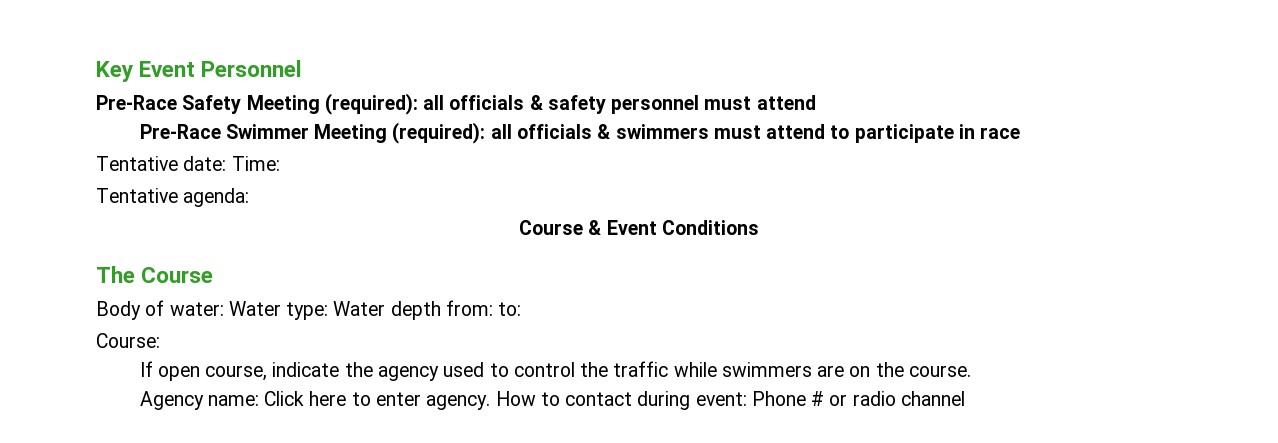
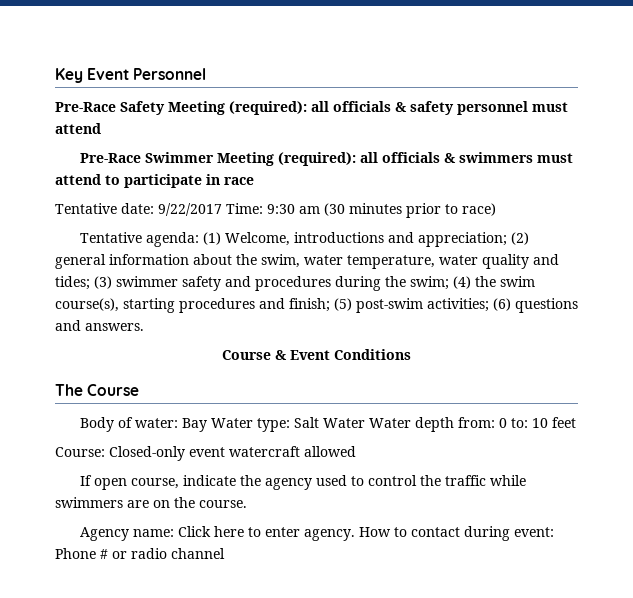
- Tentative date: Time:
- Tentative agenda:
+ Tentative date: 9/22/2017 Time: 9:30 am (30 minutes prior to race)
+ Tentative agenda: (1) Welcome, introductions and appreciation; (2) general information about the swim, water temperature, water quality and tides; (3) swimmer safety and procedures during the swim; (4) the swim course(s), starting procedures and finish; (5) post-swim activities; (6) questions and answers.
- Body of water: Water type: Water depth from: to:
+ Body of water: Bay Water type: Salt Water Water depth from: 0 to: 10 feet
- Course:
+ Course: Closed-only event watercraft allowed

